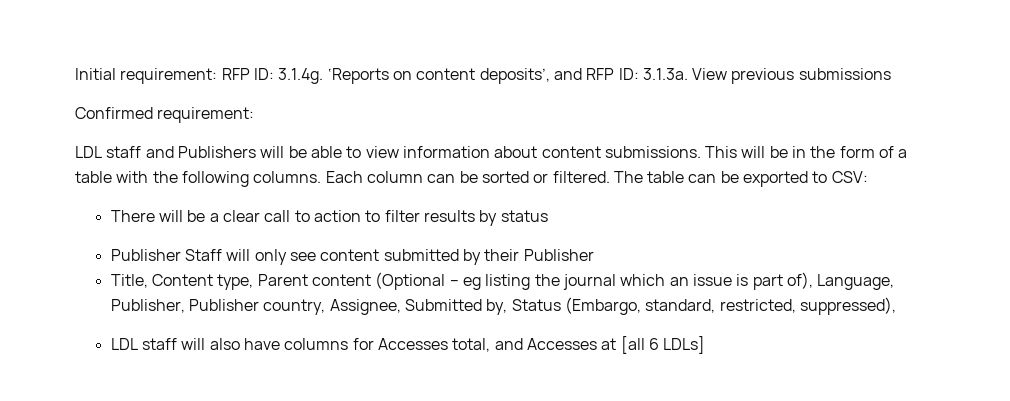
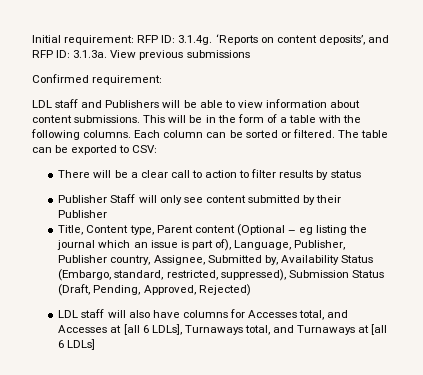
- Title, Content type, Parent content (Optional – eg listing the journal which an issue is part of), Language, Publisher, Publisher country, Assignee, Submitted by, Status (Embargo, standard, restricted, suppressed),
+ Title, Content type, Parent content (Optional – eg listing the journal which an issue is part of), Language, Publisher, Publisher country, Assignee, Submitted by, Availability Status (Embargo, standard, restricted, suppressed), Submission Status (Draft, Pending, Approved, Rejected)
- LDL staff will also have columns for Accesses total, and Accesses at [all 6 LDLs]
+ LDL staff will also have columns for Accesses total, and Accesses at [all 6 LDLs], Turnaways total, and Turnaways at [all 6 LDLs]

